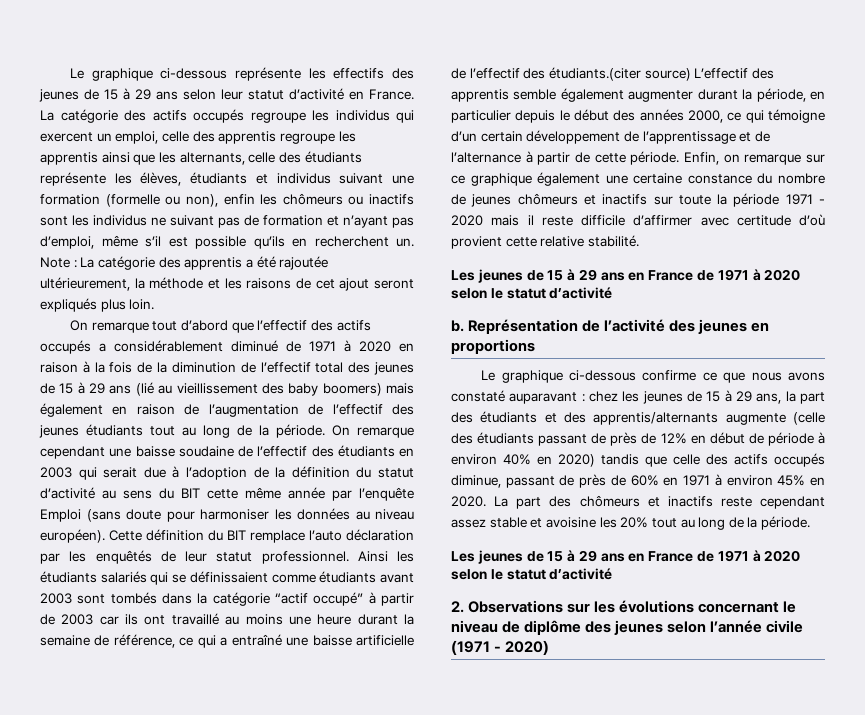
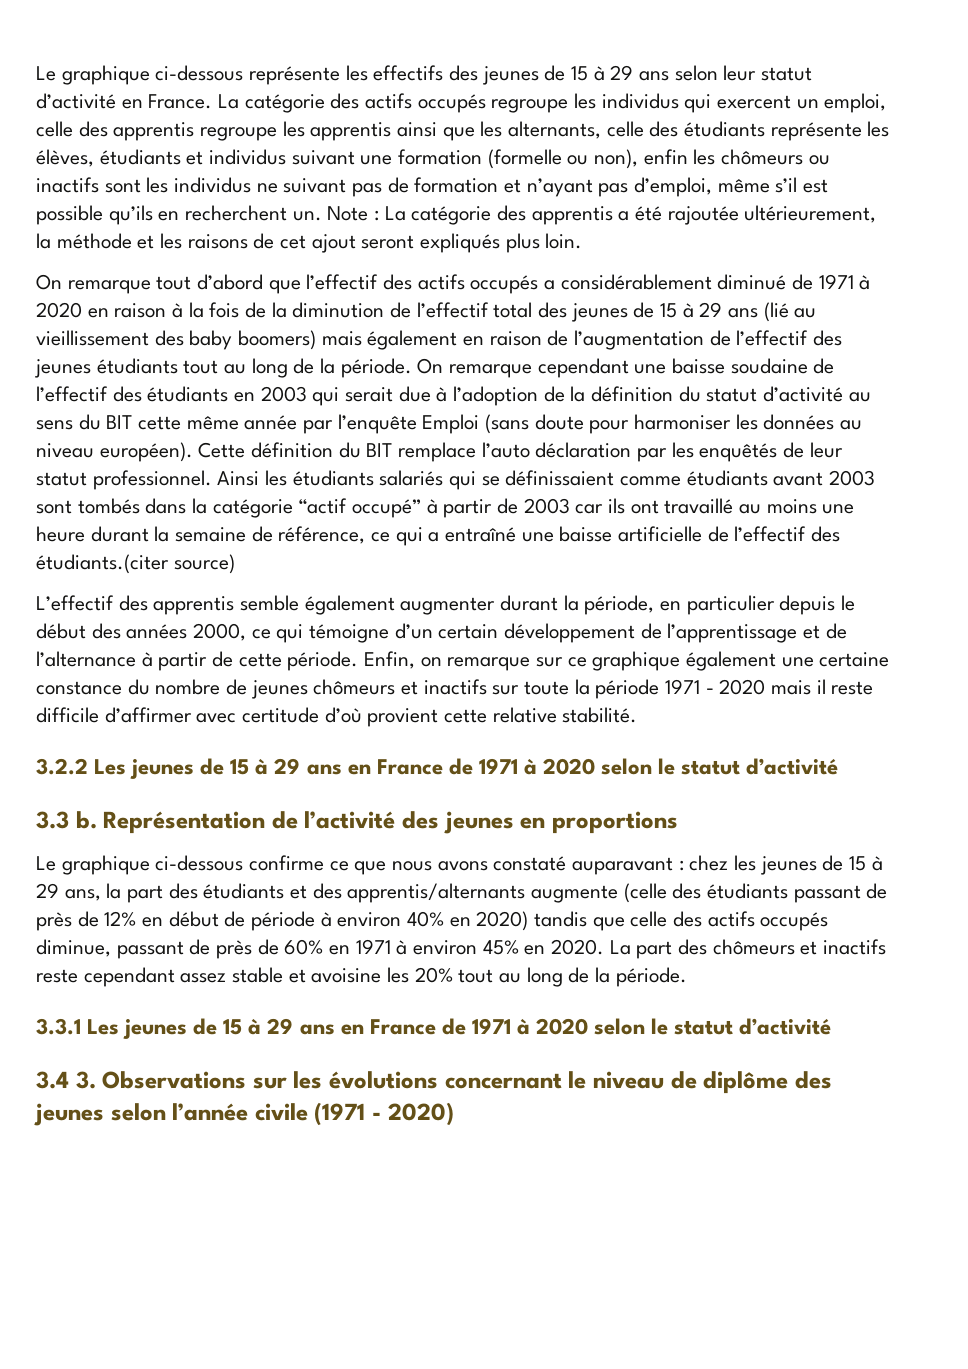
- Ainsi les étudiants salariés qui se définissaient comme étudiants avant 2003 sont tombés dans la catégorie “actif occupé” à partir de 2003 car ils ont travaillé au moins une heure durant la semaine de référence, ce qui a entraîné une baisse artificielle de l’effectif des étudiants.(citer source) L’effectif des apprentis semble également augmenter durant la période, en particulier depuis le début des années 2000, ce qui témoigne d’un certain développement de l’apprentissage et de l’alternance à partir de cette période.
+ Ainsi les étudiants salariés qui se définissaient comme étudiants avant 2003 sont tombés dans la catégorie “actif occupé” à partir de 2003 car ils ont travaillé au moins une heure durant la semaine de référence, ce qui a entraîné une baisse artificielle de l’effectif des étudiants.(citer source)
+ L’effectif des apprentis semble également augmenter durant la période, en particulier depuis le début des années 2000, ce qui témoigne d’un certain développement de l’apprentissage et de l’alternance à partir de cette période.
  Enfin, on remarque sur ce graphique également une certaine constance du nombre de jeunes chômeurs et inactifs sur toute la période 1971 - 2020 mais il reste difficile d’affirmer avec certitude d’où provient cette relative stabilité.
- Les jeunes de 15 à 29 ans en France de 1971 à 2020 selon le statut d’activité
+ 3.2.2 Les jeunes de 15 à 29 ans en France de 1971 à 2020 selon le statut d’activité
- b.
+ 3.3 b.
  La part des chômeurs et inactifs reste cependant assez stable et avoisine les 20% tout au long de la période.
- Les jeunes de 15 à 29 ans en France de 1971 à 2020 selon le statut d’activité
+ 3.3.1 Les jeunes de 15 à 29 ans en France de 1971 à 2020 selon le statut d’activité
- 2. Observations sur les évolutions concernant le niveau de diplôme des jeunes selon l’année civile (1971 - 2020)
+ 3.4 3. Observations sur les évolutions concernant le niveau de diplôme des jeunes selon l’année civile (1971 - 2020)

